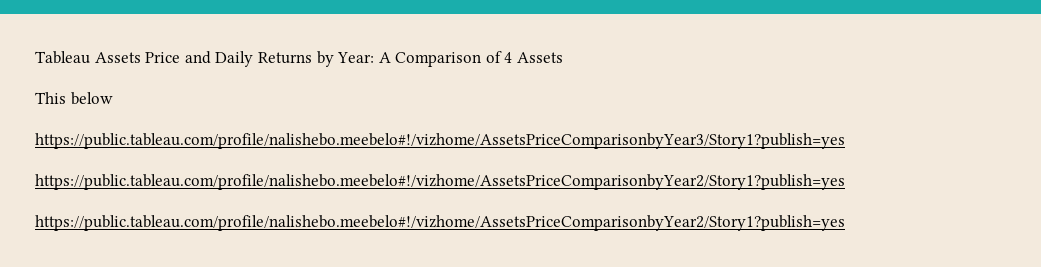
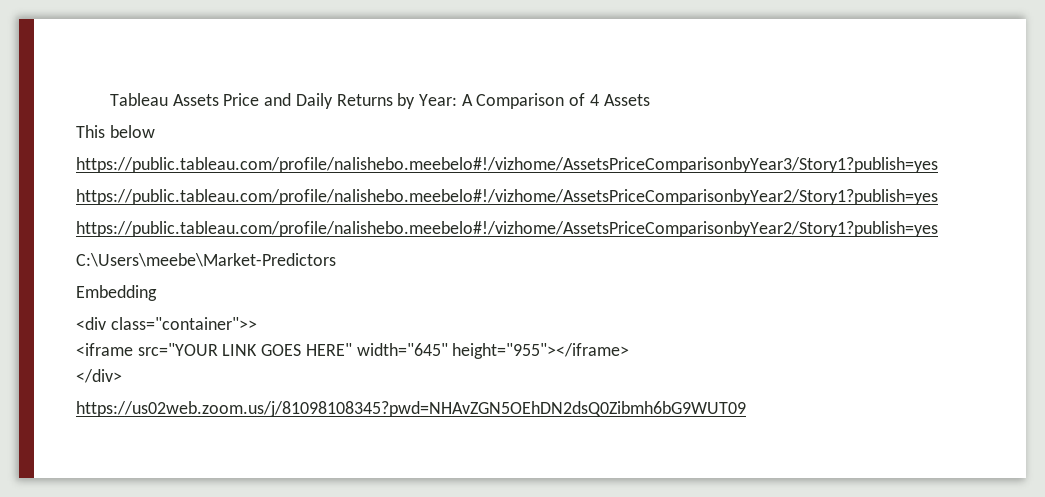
+ C:\Users\meebe\Market-Predictors
+ Embedding
+ <div class="container">>
+ <iframe src="YOUR LINK GOES HERE" width="645" height="955"></iframe>
+ </div>
+ https://us02web.zoom.us/j/81098108345?pwd=NHAvZGN5OEhDN2dsQ0Zibmh6bG9WUT09

